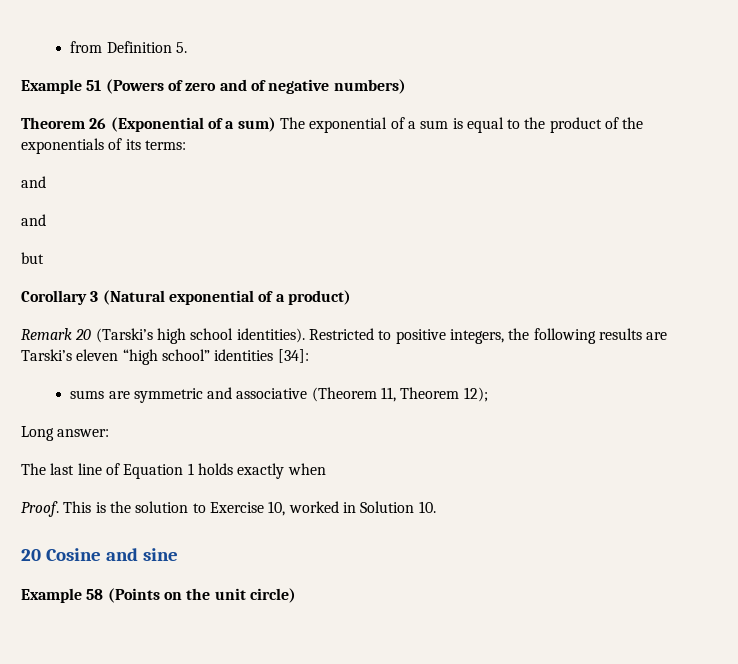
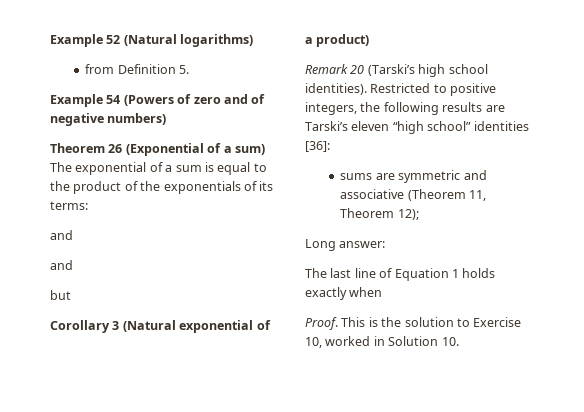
+ Example 52 (Natural logarithms)
- Example 51 (Powers of zero and of negative numbers)
+ Example 54 (Powers of zero and of negative numbers)
- Restricted to positive integers, the following results are Tarski’s eleven “high school” identities [34]:
+ Restricted to positive integers, the following results are Tarski’s eleven “high school” identities [36]:
- 20 Cosine and sine
- Example 58 (Points on the unit circle)

